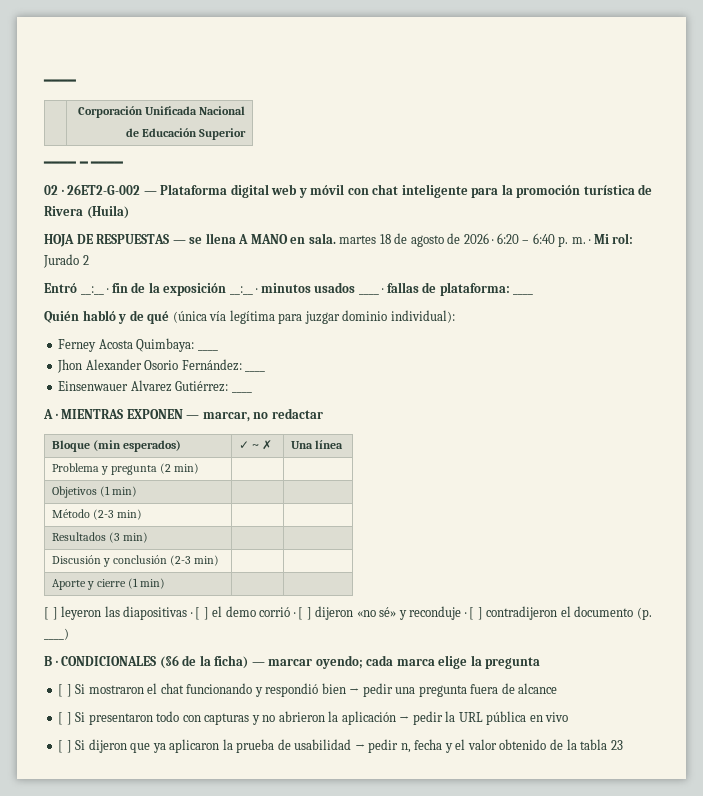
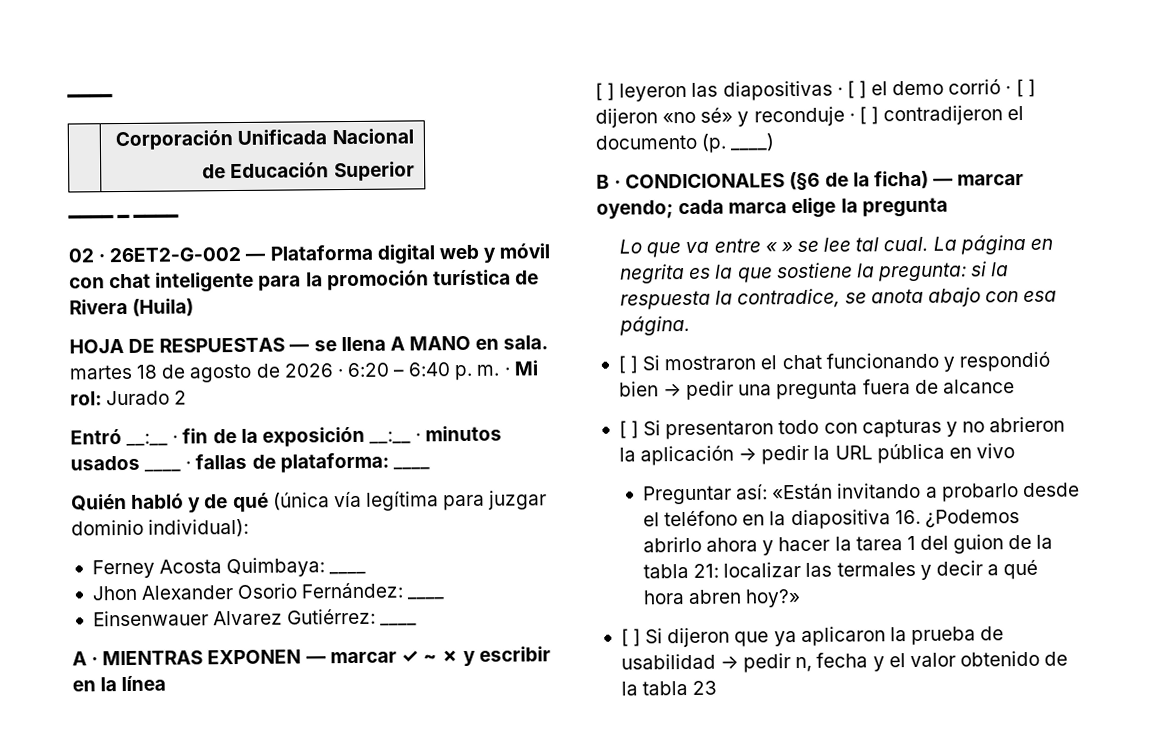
- A · MIENTRAS EXPONEN — marcar, no redactar
- Bloque (min esperados) | ✓ ~ ✗ | Una línea
- Problema y pregunta (2 min) | |
- Objetivos (1 min) | |
- Método (2-3 min) | |
- Resultados (3 min) | |
- Discusión y conclusión (2-3 min) | |
- Aporte y cierre (1 min) | |
+ A · MIENTRAS EXPONEN — marcar ✓ ~ ✗ y escribir en la línea
+ Lo que va entre « » se lee tal cual. La página en negrita es la que sostiene la pregunta: si la respuesta la contradice, se anota abajo con esa página.
+ Preguntar así: «Están invitando a probarlo desde el teléfono en la diapositiva 16. ¿Podemos abrirlo ahora y hacer la tarea 1 del guion de la tabla 21: localizar las termales y decir a qué hora abren hoy?»

